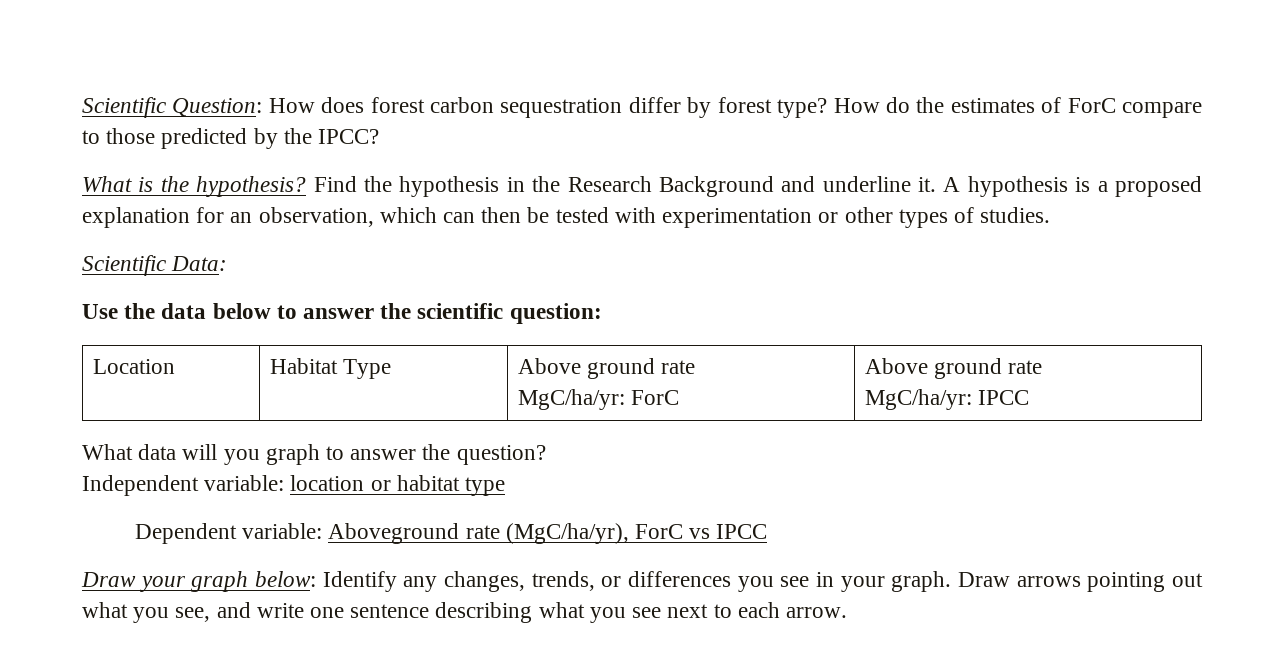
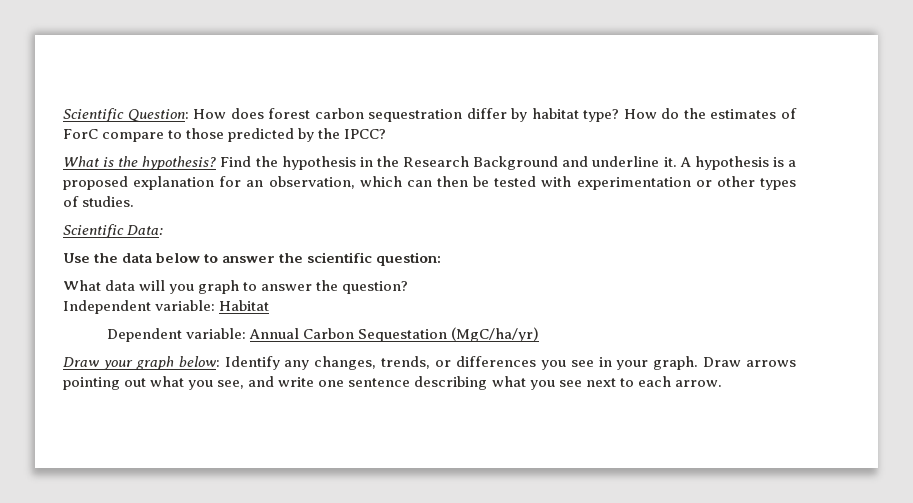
- Scientific Question: How does forest carbon sequestration differ by forest type?
+ Scientific Question: How does forest carbon sequestration differ by habitat type?
- Location | Habitat Type | Above ground rate
- MgC/ha/yr: ForC | Above ground rate
- MgC/ha/yr: IPCC
- Independent variable: location or habitat type
- Dependent variable: Aboveground rate (MgC/ha/yr), ForC vs IPCC
+ Independent variable: Habitat
+ Dependent variable: Annual Carbon Sequestation (MgC/ha/yr)

